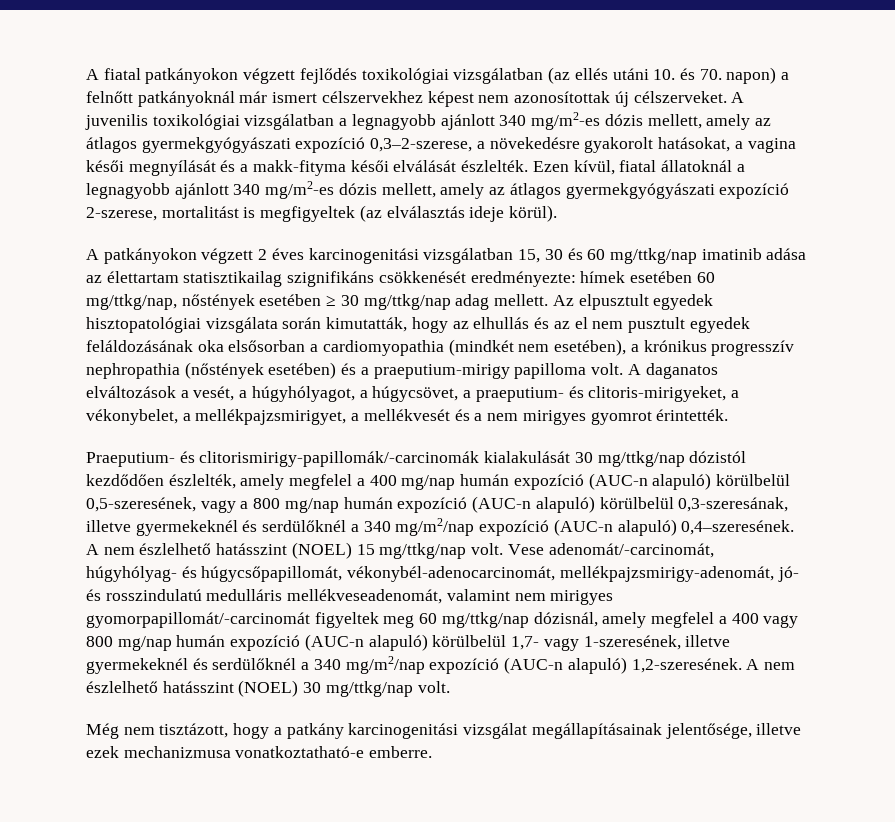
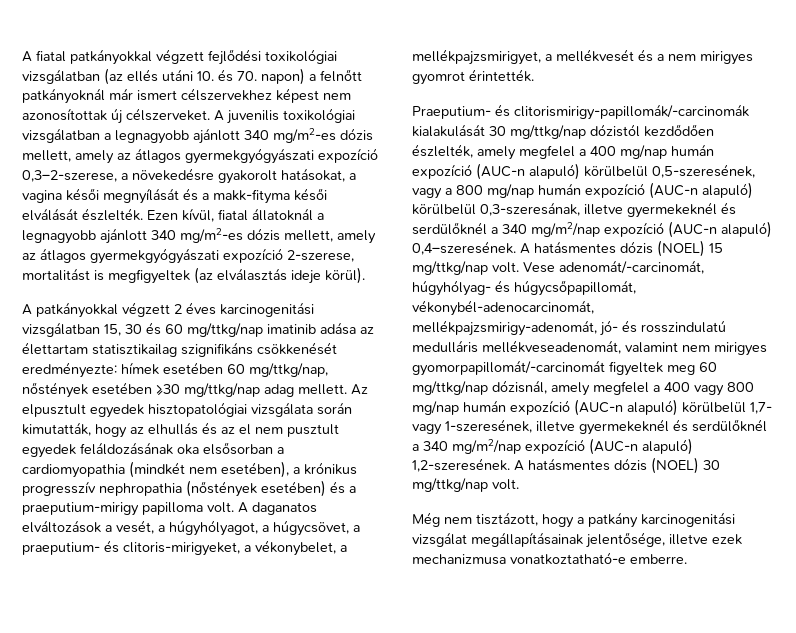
- A fiatal patkányokon végzett fejlődés toxikológiai vizsgálatban (az ellés utáni 10. és 70. napon) a felnőtt patkányoknál már ismert célszervekhez képest nem azonosítottak új célszerveket.
+ A fiatal patkányokkal végzett fejlődési toxikológiai vizsgálatban (az ellés utáni 10. és 70. napon) a felnőtt patkányoknál már ismert célszervekhez képest nem azonosítottak új célszerveket.
- A patkányokon végzett 2 éves karcinogenitási vizsgálatban 15, 30 és 60 mg/ttkg/nap imatinib adása az élettartam statisztikailag szignifikáns csökkenését eredményezte: hímek esetében 60 mg/ttkg/nap, nőstények esetében ≥ 30 mg/ttkg/nap adag mellett.
+ A patkányokkal végzett 2 éves karcinogenitási vizsgálatban 15, 30 és 60 mg/ttkg/nap imatinib adása az élettartam statisztikailag szignifikáns csökkenését eredményezte: hímek esetében 60 mg/ttkg/nap, nőstények esetében ≥30 mg/ttkg/nap adag mellett.
- A nem észlelhető hatásszint (NOEL) 15 mg/ttkg/nap volt.
+ A hatásmentes dózis (NOEL) 15 mg/ttkg/nap volt.
- A nem észlelhető hatásszint (NOEL) 30 mg/ttkg/nap volt.
+ A hatásmentes dózis (NOEL) 30 mg/ttkg/nap volt.

